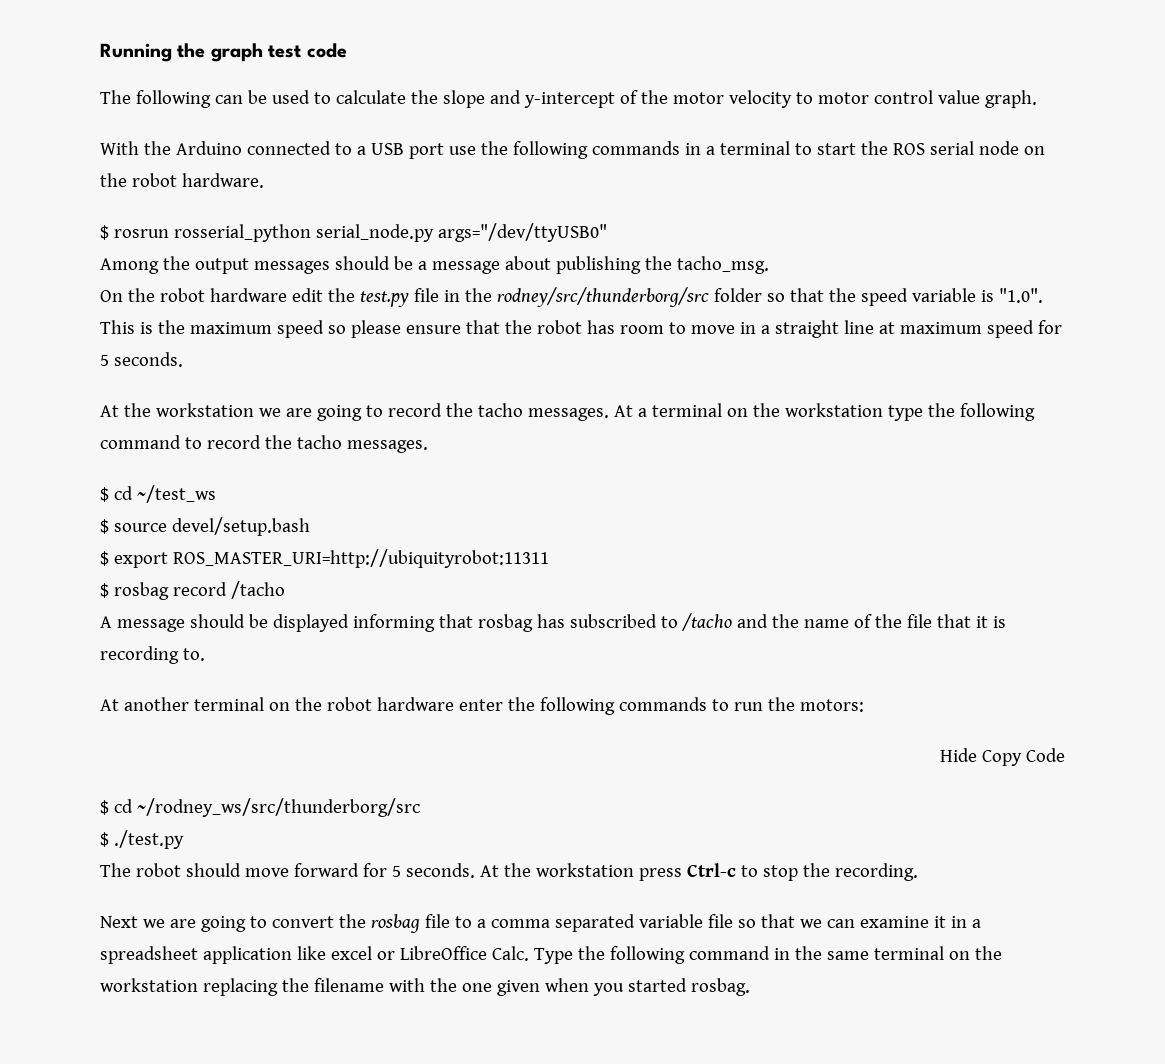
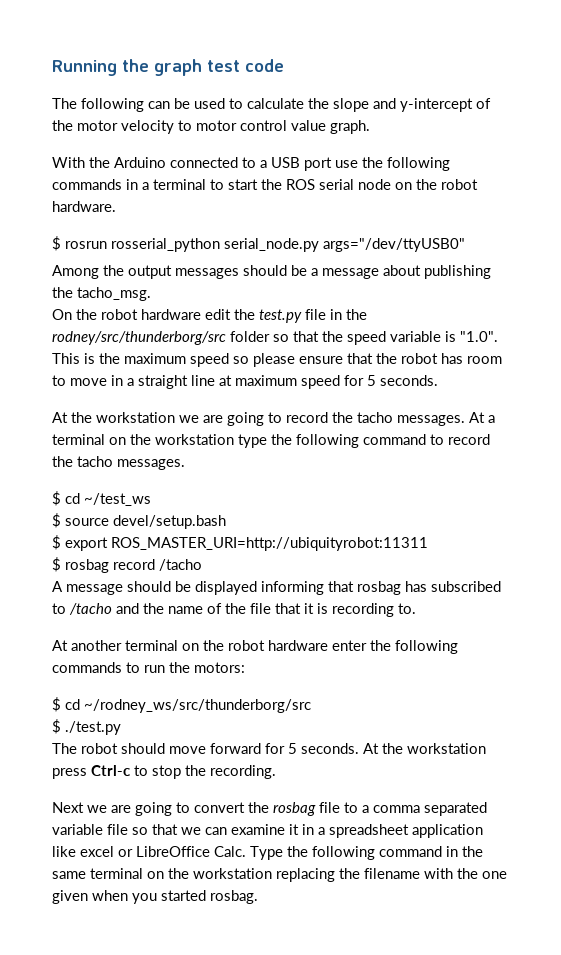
- Hide Copy Code

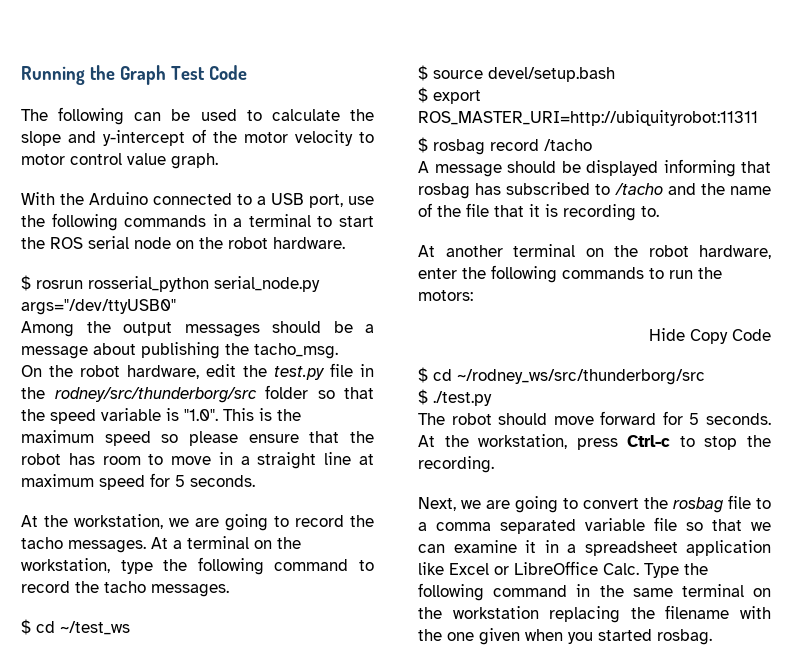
- Running the graph test code
+ Running the Graph Test Code
- With the Arduino connected to a USB port use the following commands in a terminal to start the ROS serial node on the robot hardware.
+ With the Arduino connected to a USB port, use the following commands in a terminal to start the ROS serial node on the robot hardware.
- On the robot hardware edit the test.py file in the rodney/src/thunderborg/src folder so that the speed variable is "1.0". This is the maximum speed so please ensure that the robot has room to move in a straight line at maximum speed for 5 seconds.
+ On the robot hardware, edit the test.py file in the rodney/src/thunderborg/src folder so that the speed variable is "1.0". This is the maximum speed so please ensure that the robot has room to move in a straight line at maximum speed for 5 seconds.
- At the workstation we are going to record the tacho messages.
+ At the workstation, we are going to record the tacho messages.
- At a terminal on the workstation type the following command to record the tacho messages.
+ At a terminal on the workstation, type the following command to record the tacho messages.
- At another terminal on the robot hardware enter the following commands to run the motors:
+ At another terminal on the robot hardware, enter the following commands to run the motors:
+ Hide Copy Code
- At the workstation press Ctrl-c to stop the recording.
+ At the workstation, press Ctrl-c to stop the recording.
- Next we are going to convert the rosbag file to a comma separated variable file so that we can examine it in a spreadsheet application like excel or LibreOffice Calc.
+ Next, we are going to convert the rosbag file to a comma separated variable file so that we can examine it in a spreadsheet application like Excel or LibreOffice Calc.

